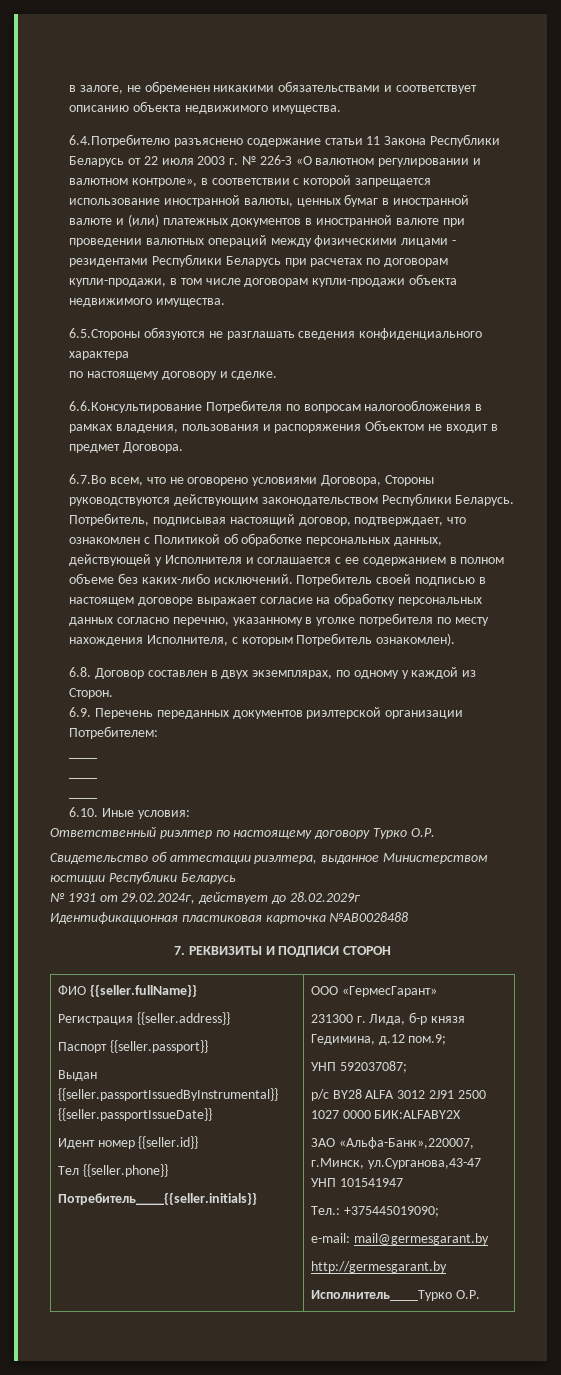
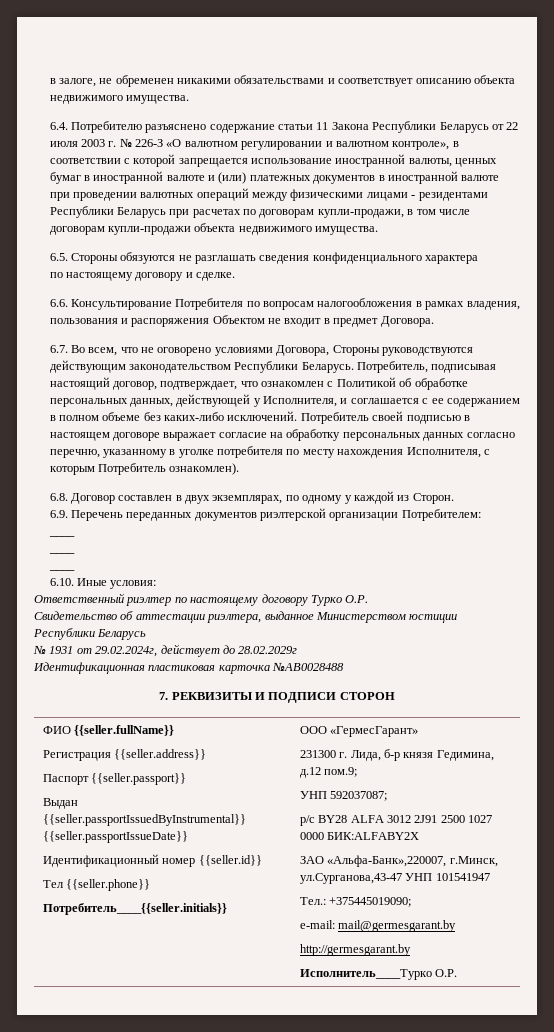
- 6.4.Потребителю разъяснено содержание статьи 11 Закона Республики Беларусь от 22 июля 2003 г. № 226-З «О валютном регулировании и валютном контроле», в соответствии с которой запрещается использование иностранной валюты, ценных бумаг в иностранной валюте и (или) платежных документов в иностранной валюте при проведении валютных операций между физическими лицами - резидентами Республики Беларусь при расчетах по договорам купли-продажи, в том числе договорам купли-продажи объекта недвижимого имущества.
+ 6.4. Потребителю разъяснено содержание статьи 11 Закона Республики Беларусь от 22 июля 2003 г. № 226-З «О валютном регулировании и валютном контроле», в соответствии с которой запрещается использование иностранной валюты, ценных бумаг в иностранной валюте и (или) платежных документов в иностранной валюте при проведении валютных операций между физическими лицами - резидентами Республики Беларусь при расчетах по договорам купли-продажи, в том числе договорам купли-продажи объекта недвижимого имущества.
- 6.5.Стороны обязуются не разглашать сведения конфиденциального характера
+ 6.5. Стороны обязуются не разглашать сведения конфиденциального характера
- 6.6.Консультирование Потребителя по вопросам налогообложения в рамках владения, пользования и распоряжения Объектом не входит в предмет Договора.
+ 6.6. Консультирование Потребителя по вопросам налогообложения в рамках владения, пользования и распоряжения Объектом не входит в предмет Договора.
- 6.7.Во всем, что не оговорено условиями Договора, Стороны руководствуются действующим законодательством Республики Беларусь.
+ 6.7. Во всем, что не оговорено условиями Договора, Стороны руководствуются действующим законодательством Республики Беларусь.
- Потребитель, подписывая настоящий договор, подтверждает, что ознакомлен с Политикой об обработке персональных данных, действующей у Исполнителя и соглашается с ее содержанием в полном объеме без каких-либо исключений.
+ Потребитель, подписывая настоящий договор, подтверждает, что ознакомлен с Политикой об обработке персональных данных, действующей у Исполнителя, и соглашается с ее содержанием в полном объеме без каких-либо исключений.
- Идент номер {{seller.id}}
+ Идентификационный номер {{seller.id}}

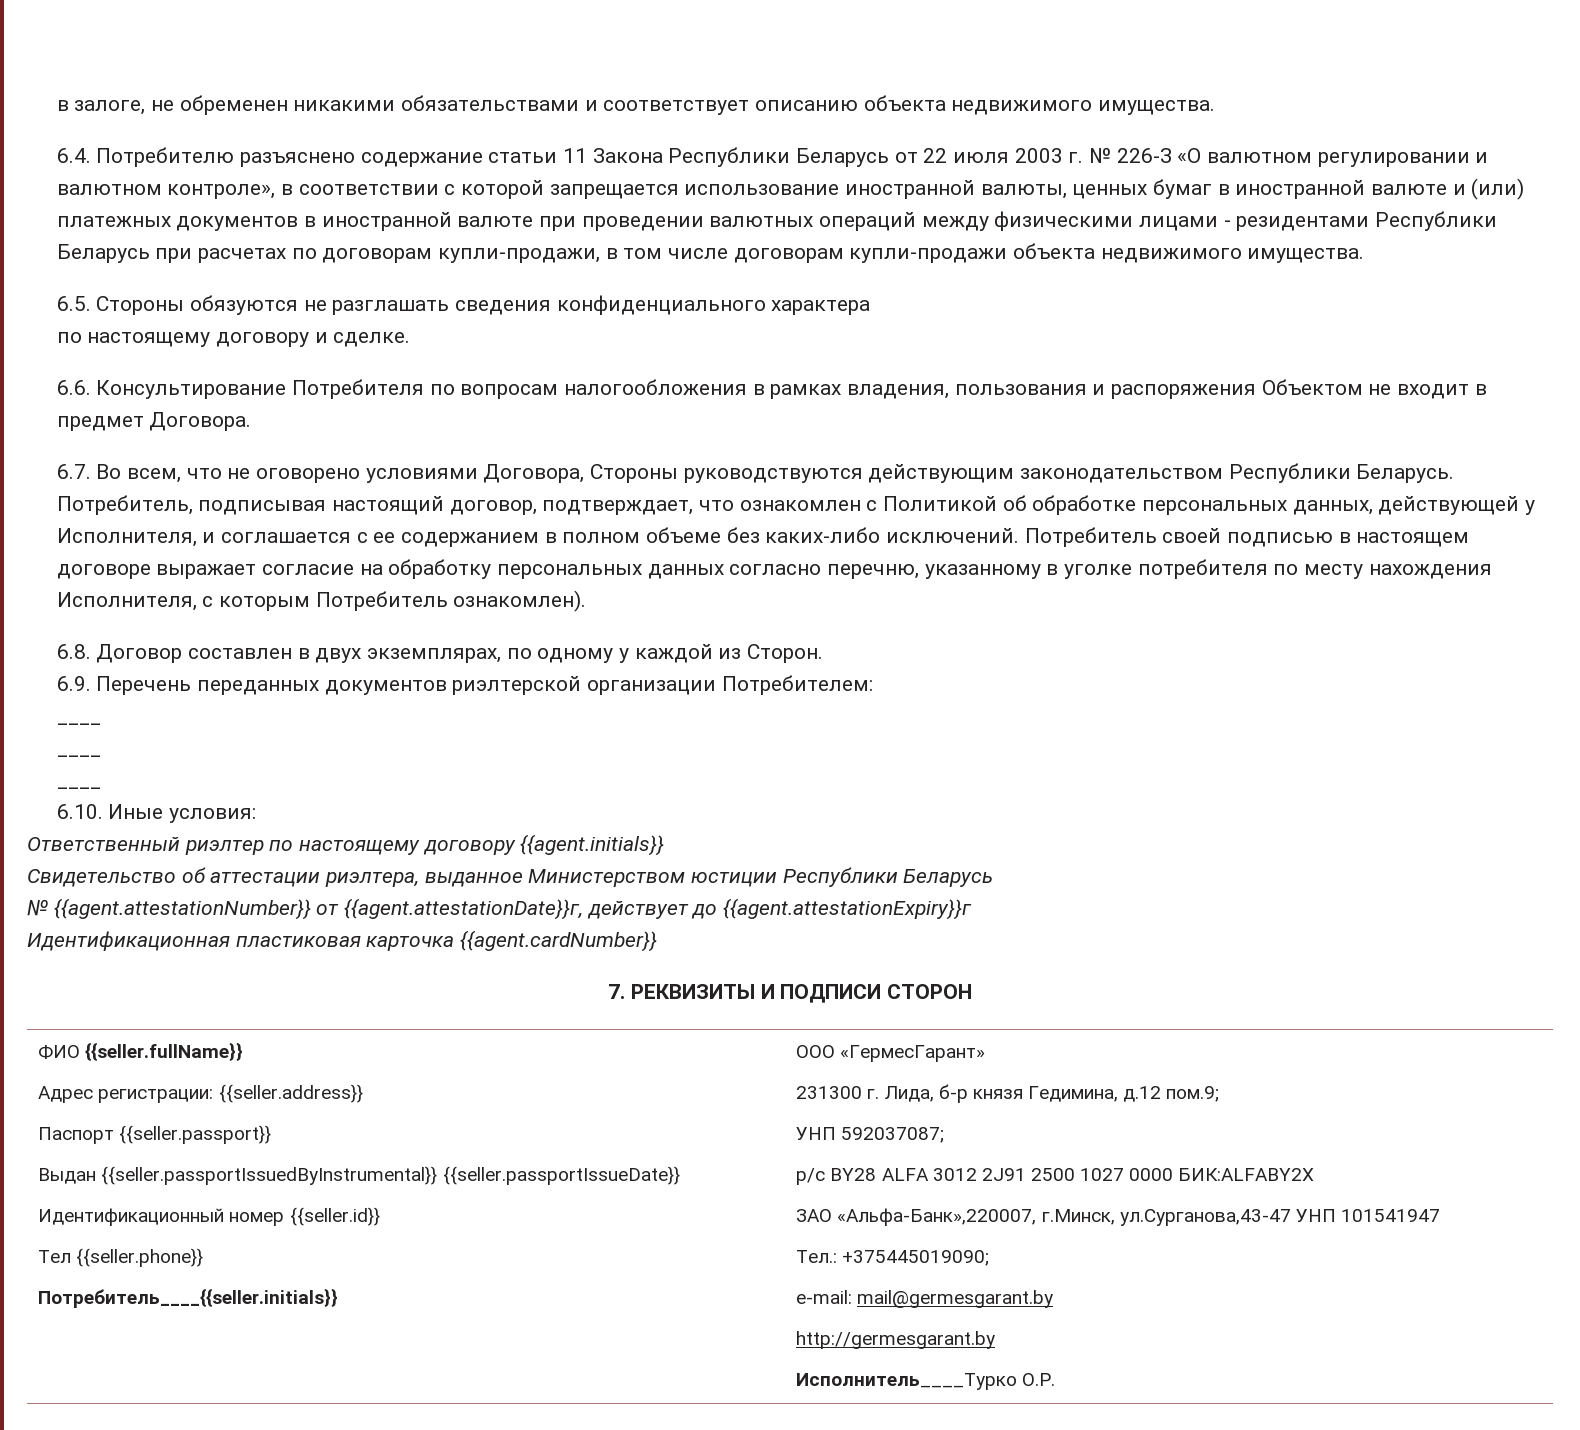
- Ответственный риэлтер по настоящему договору Турко О.Р.
+ Ответственный риэлтер по настоящему договору {{agent.initials}}
- № 1931 от 29.02.2024г, действует до 28.02.2029г
+ № {{agent.attestationNumber}} от {{agent.attestationDate}}г, действует до {{agent.attestationExpiry}}г
- Идентификационная пластиковая карточка №АВ0028488
+ Идентификационная пластиковая карточка {{agent.cardNumber}}
- Регистрация {{seller.address}}
+ Адрес регистрации: {{seller.address}}

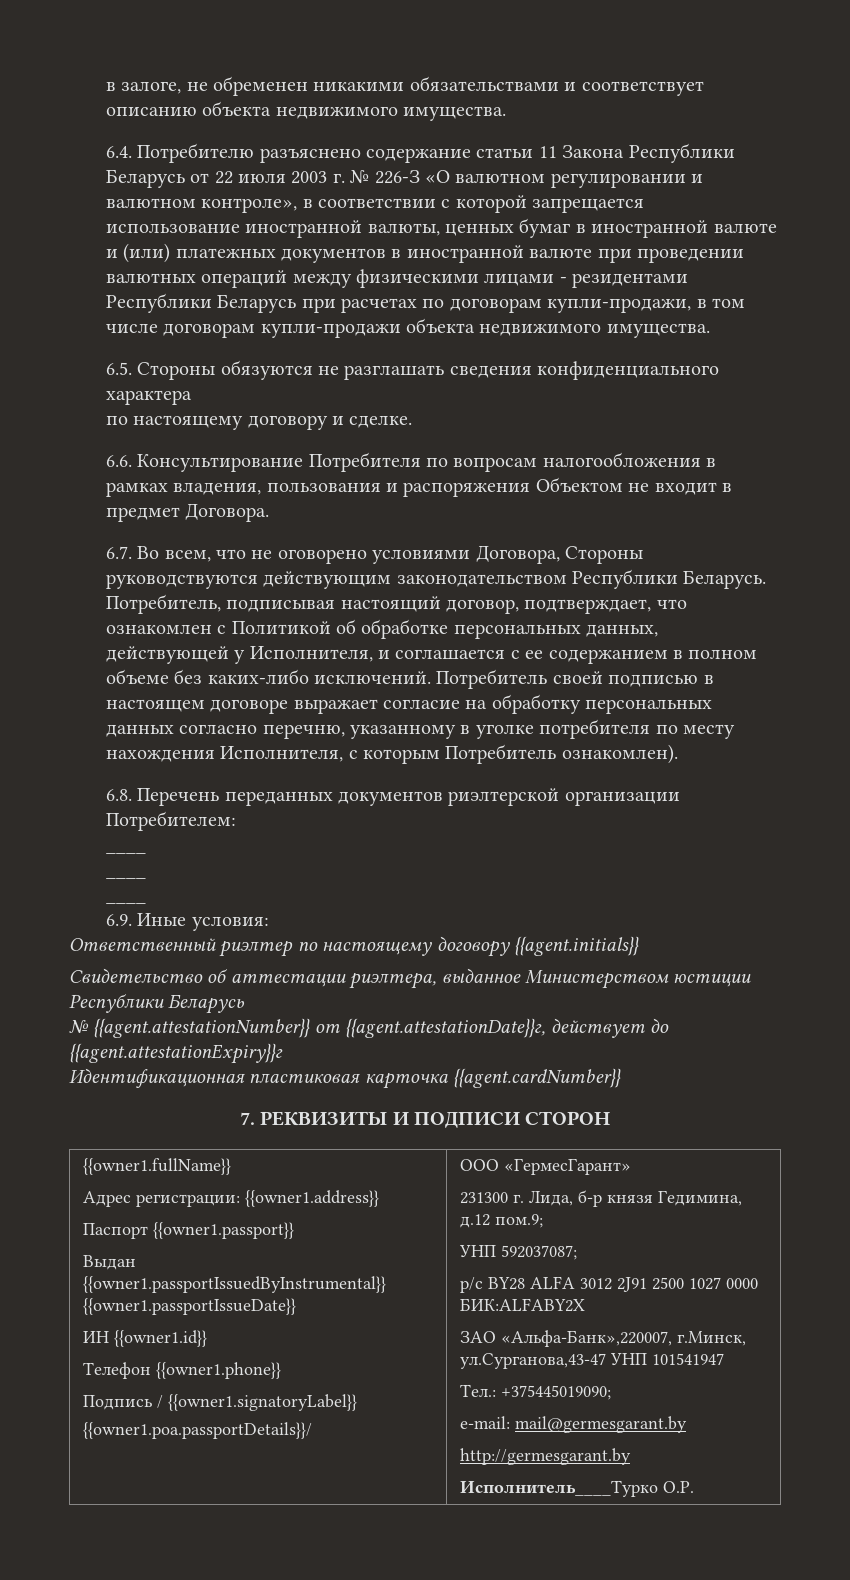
- 6.8. Договор составлен в двух экземплярах, по одному у каждой из Сторон.
- 6.9. Перечень переданных документов риэлтерской организации Потребителем:
+ 6.8. Перечень переданных документов риэлтерской организации Потребителем:
- 6.10. Иные условия:
+ 6.9. Иные условия:
- ФИО {{seller.fullName}}
+ {{owner1.fullName}}
- Адрес регистрации: {{seller.address}}
+ Адрес регистрации: {{owner1.address}}
- Паспорт {{seller.passport}}
+ Паспорт {{owner1.passport}}
- Выдан {{seller.passportIssuedByInstrumental}} {{seller.passportIssueDate}}
- Идентификационный номер {{seller.id}}
- Тел {{seller.phone}}
- Потребитель____{{seller.initials}}
+ Выдан {{owner1.passportIssuedByInstrumental}} {{owner1.passportIssueDate}}
+ ИН {{owner1.id}}
+ Телефон {{owner1.phone}}
+ Подпись / {{owner1.signatoryLabel}}
+ {{owner1.poa.passportDetails}}/

